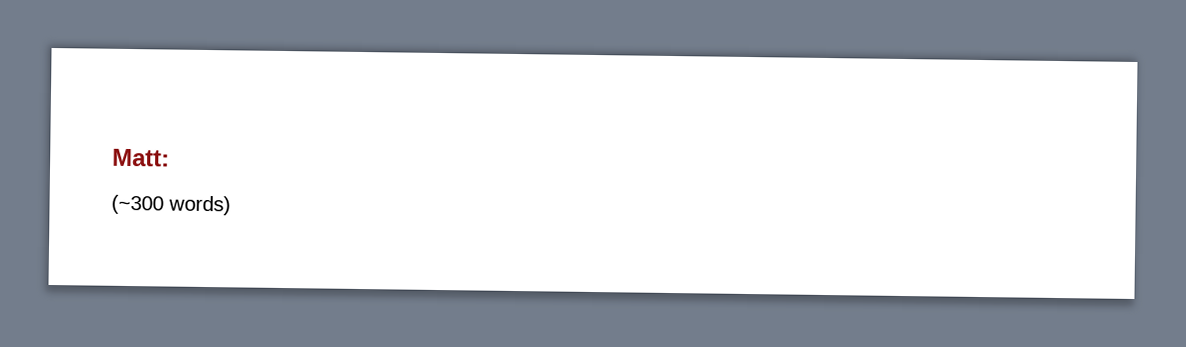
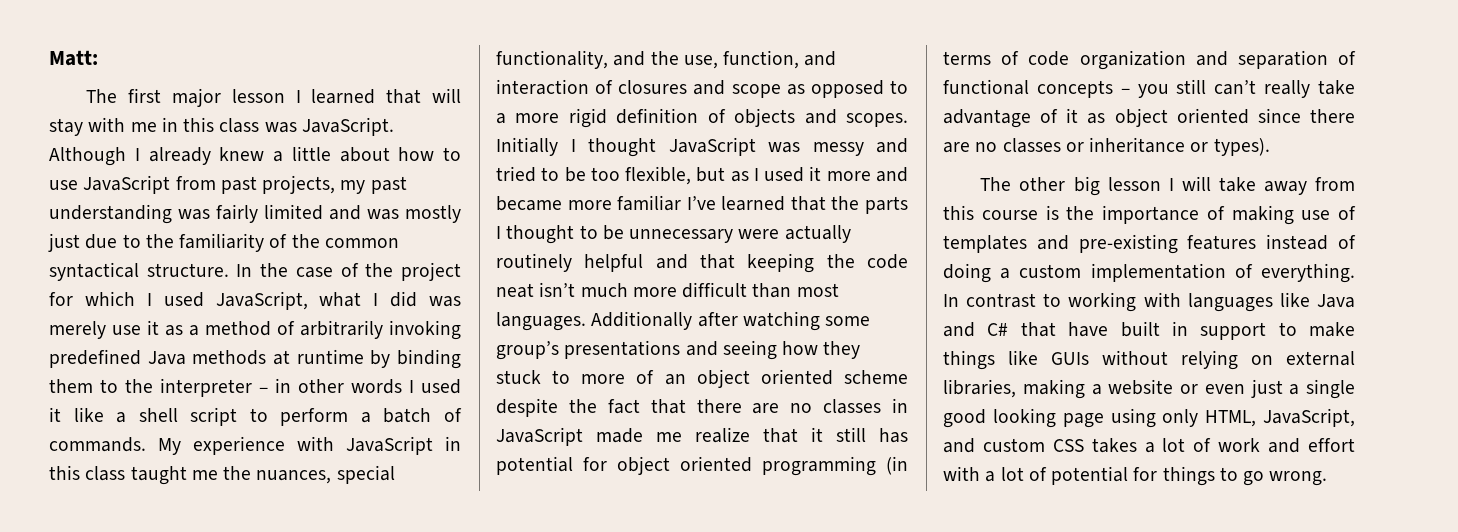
- (~300 words)
+ The first major lesson I learned that will stay with me in this class was JavaScript. Although I already knew a little about how to use JavaScript from past projects, my past understanding was fairly limited and was mostly just due to the familiarity of the common syntactical structure. In the case of the project for which I used JavaScript, what I did was merely use it as a method of arbitrarily invoking predefined Java methods at runtime by binding them to the interpreter – in other words I used it like a shell script to perform a batch of commands. My experience with JavaScript in this class taught me the nuances, special functionality, and the use, function, and interaction of closures and scope as opposed to a more rigid definition of objects and scopes. Initially I thought JavaScript was messy and tried to be too flexible, but as I used it more and became more familiar I’ve learned that the parts I thought to be unnecessary were actually routinely helpful and that keeping the code neat isn’t much more difficult than most languages. Additionally after watching some group’s presentations and seeing how they stuck to more of an object oriented scheme despite the fact that there are no classes in JavaScript made me realize that it still has potential for object oriented programming (in terms of code organization and separation of functional concepts – you still can’t really take advantage of it as object oriented since there are no classes or inheritance or types).
+ The other big lesson I will take away from this course is the importance of making use of templates and pre-existing features instead of doing a custom implementation of everything. In contrast to working with languages like Java and C# that have built in support to make things like GUIs without relying on external libraries, making a website or even just a single good looking page using only HTML, JavaScript, and custom CSS takes a lot of work and effort with a lot of potential for things to go wrong.

